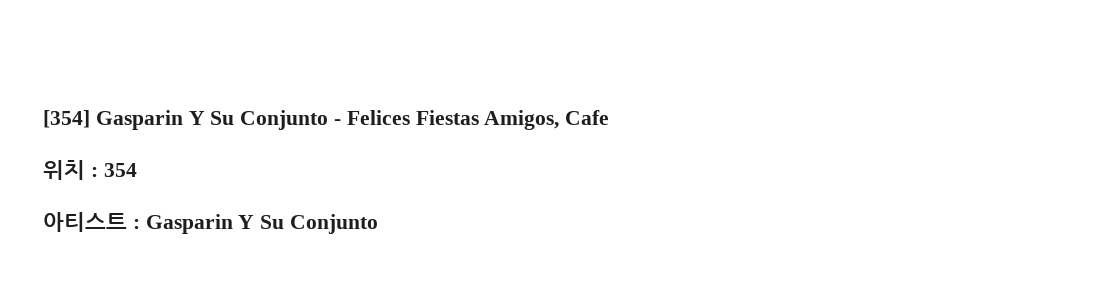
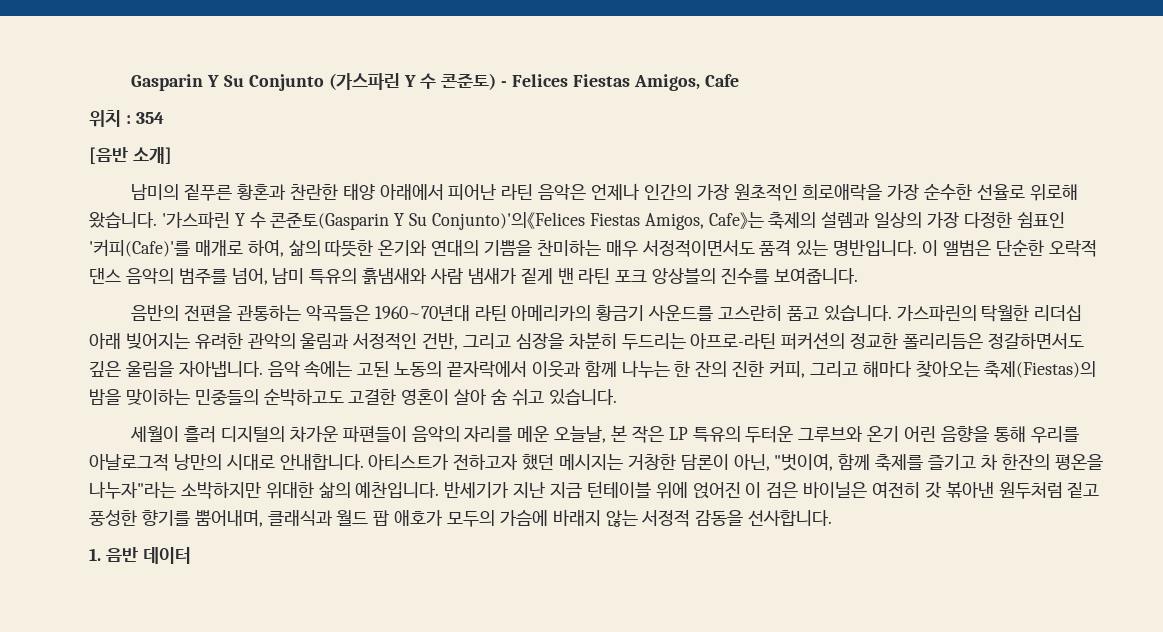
- [354] Gasparin Y Su Conjunto - Felices Fiestas Amigos, Cafe
+ Gasparin Y Su Conjunto (가스파린 Y 수 콘준토) - Felices Fiestas Amigos, Cafe
- 아티스트 : Gasparin Y Su Conjunto
+ [음반 소개]
+ 남미의 짙푸른 황혼과 찬란한 태양 아래에서 피어난 라틴 음악은 언제나 인간의 가장 원초적인 희로애락을 가장 순수한 선율로 위로해 왔습니다. '가스파린 Y 수 콘준토(Gasparin Y Su Conjunto)'의《Felices Fiestas Amigos, Cafe》는 축제의 설렘과 일상의 가장 다정한 쉼표인 '커피(Cafe)'를 매개로 하여, 삶의 따뜻한 온기와 연대의 기쁨을 찬미하는 매우 서정적이면서도 품격 있는 명반입니다. 이 앨범은 단순한 오락적 댄스 음악의 범주를 넘어, 남미 특유의 흙냄새와 사람 냄새가 짙게 밴 라틴 포크 앙상블의 진수를 보여줍니다.
+ 음반의 전편을 관통하는 악곡들은 1960~70년대 라틴 아메리카의 황금기 사운드를 고스란히 품고 있습니다. 가스파린의 탁월한 리더십 아래 빚어지는 유려한 관악의 울림과 서정적인 건반, 그리고 심장을 차분히 두드리는 아프로-라틴 퍼커션의 정교한 폴리리듬은 정갈하면서도 깊은 울림을 자아냅니다. 음악 속에는 고된 노동의 끝자락에서 이웃과 함께 나누는 한 잔의 진한 커피, 그리고 해마다 찾아오는 축제(Fiestas)의 밤을 맞이하는 민중들의 순박하고도 고결한 영혼이 살아 숨 쉬고 있습니다.
+ 세월이 흘러 디지털의 차가운 파편들이 음악의 자리를 메운 오늘날, 본 작은 LP 특유의 두터운 그루브와 온기 어린 음향을 통해 우리를 아날로그적 낭만의 시대로 안내합니다. 아티스트가 전하고자 했던 메시지는 거창한 담론이 아닌, "벗이여, 함께 축제를 즐기고 차 한잔의 평온을 나누자"라는 소박하지만 위대한 삶의 예찬입니다. 반세기가 지난 지금 턴테이블 위에 얹어진 이 검은 바이닐은 여전히 갓 볶아낸 원두처럼 짙고 풍성한 향기를 뿜어내며, 클래식과 월드 팝 애호가 모두의 가슴에 바래지 않는 서정적 감동을 선사합니다.
+ 1. 음반 데이터

